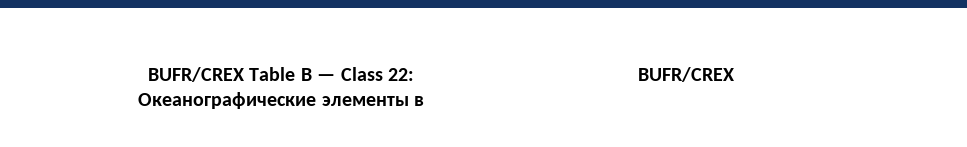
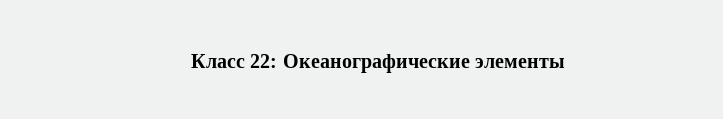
- BUFR/CREX Table B — Class 22: Океанографические элементы в BUFR/CREX
+ Класс 22: Океанографические элементы

